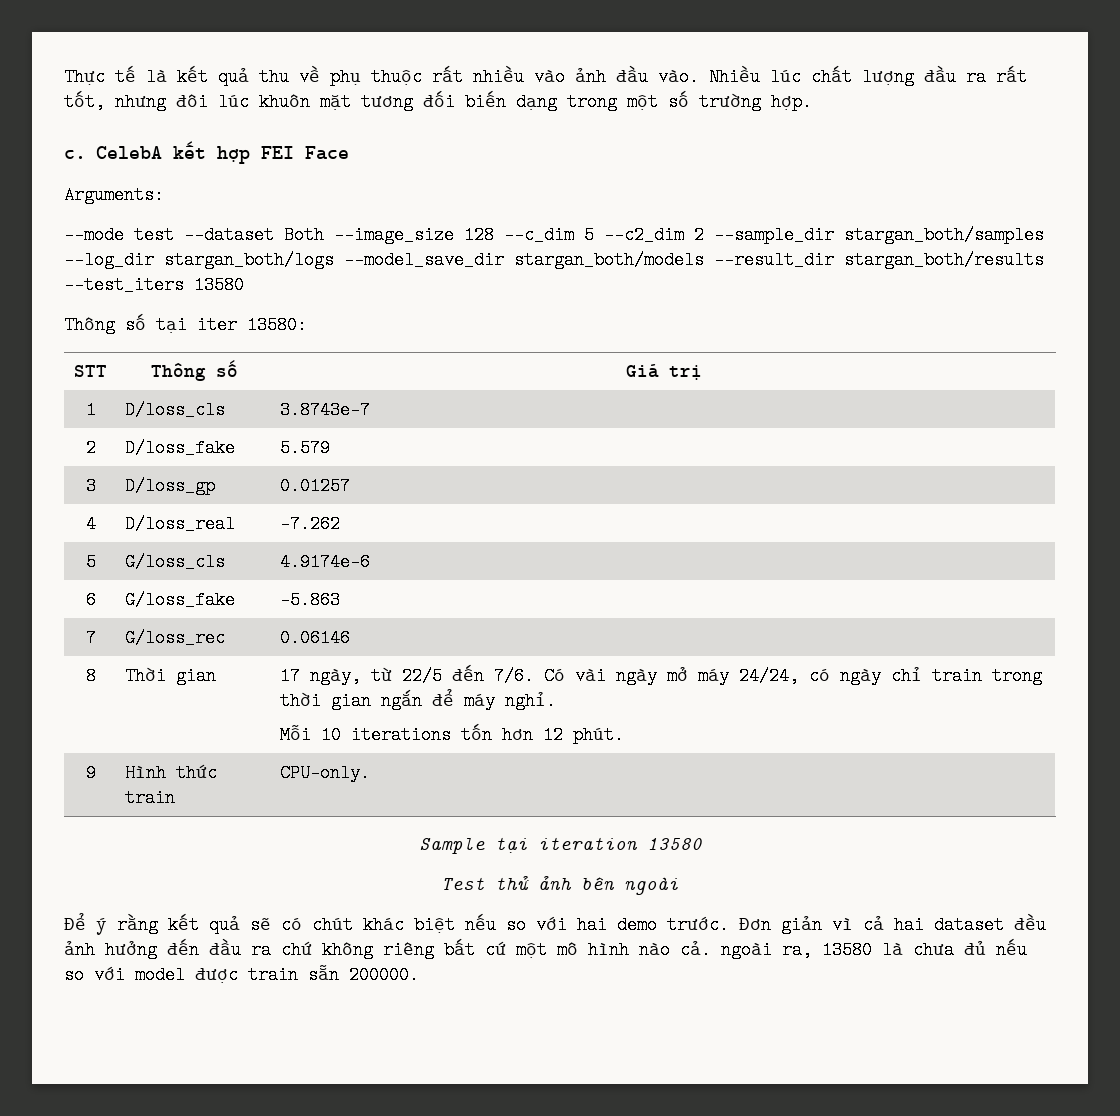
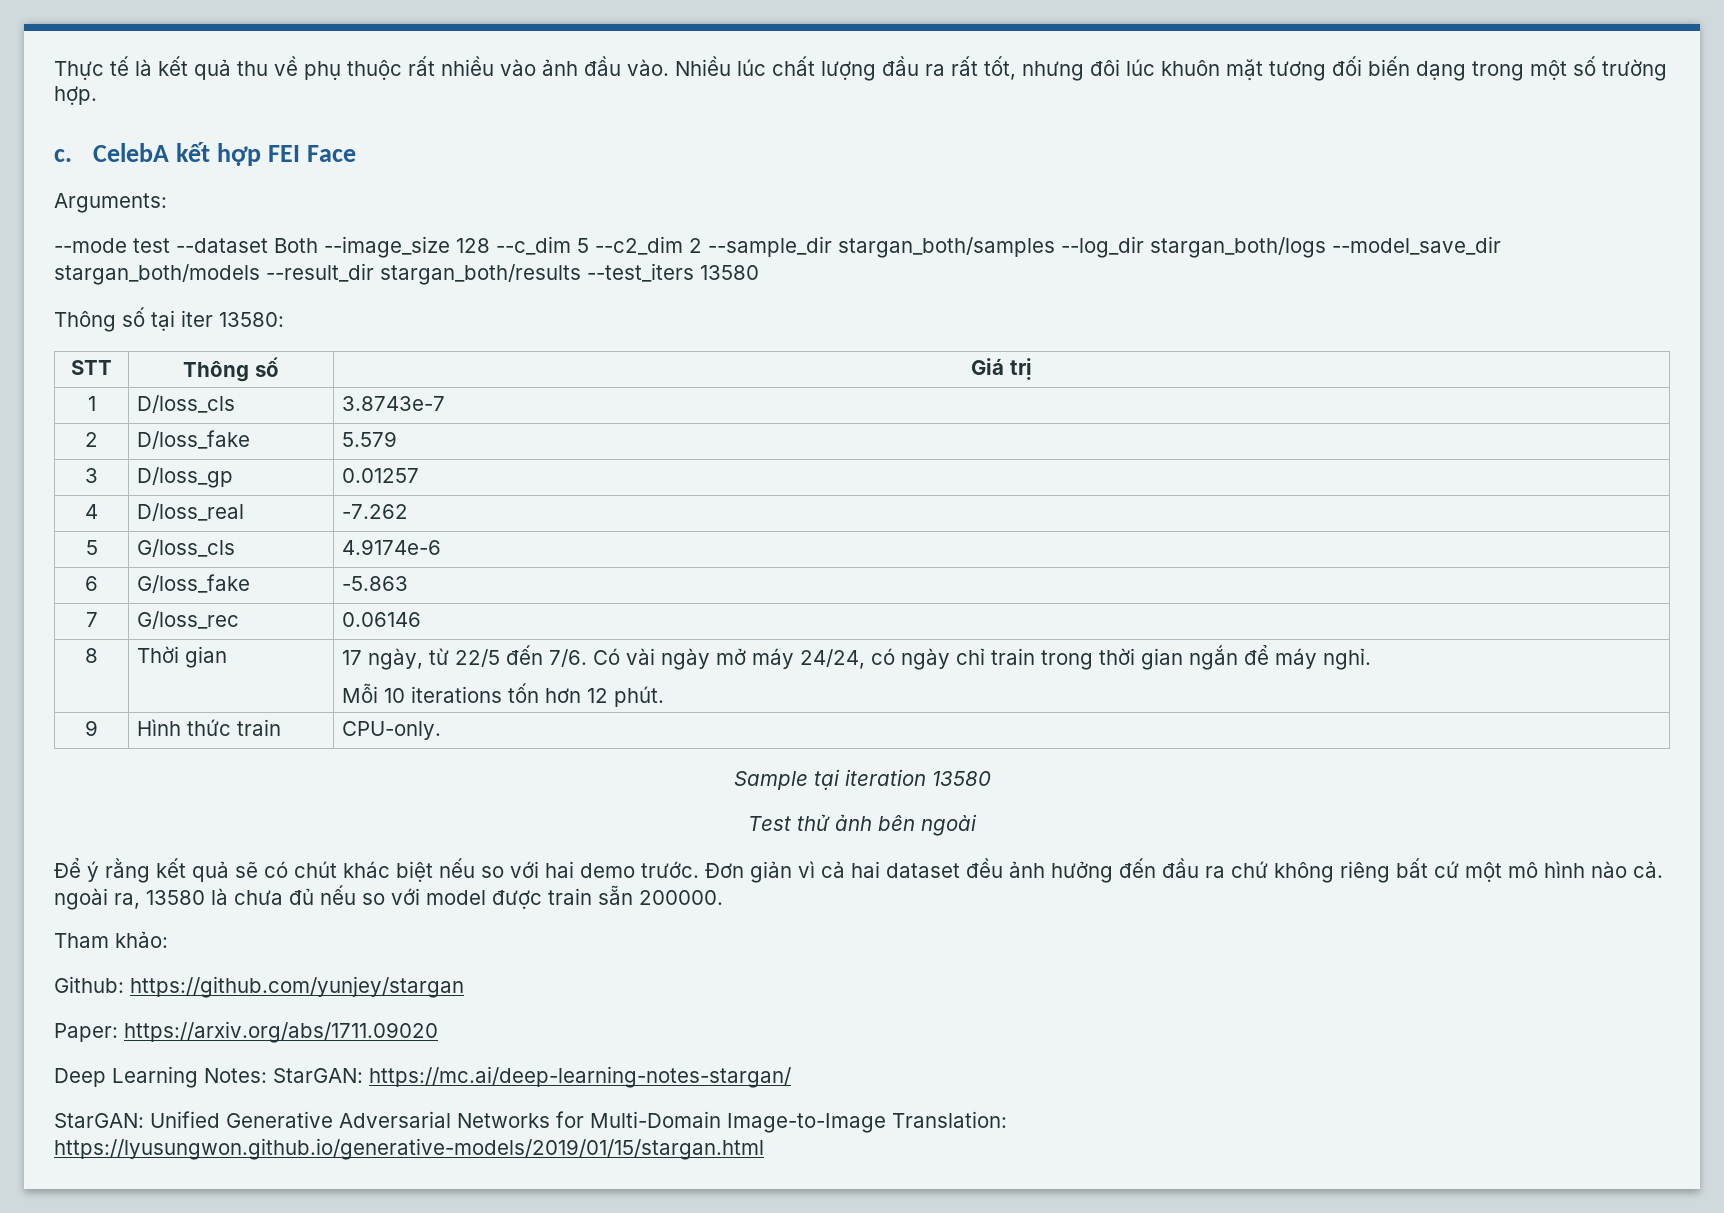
+ Tham khảo:
+ Github: https://github.com/yunjey/stargan
+ Paper: https://arxiv.org/abs/1711.09020
+ Deep Learning Notes: StarGAN: https://mc.ai/deep-learning-notes-stargan/
+ StarGAN: Unified Generative Adversarial Networks for Multi-Domain Image-to-Image Translation: https://lyusungwon.github.io/generative-models/2019/01/15/stargan.html

